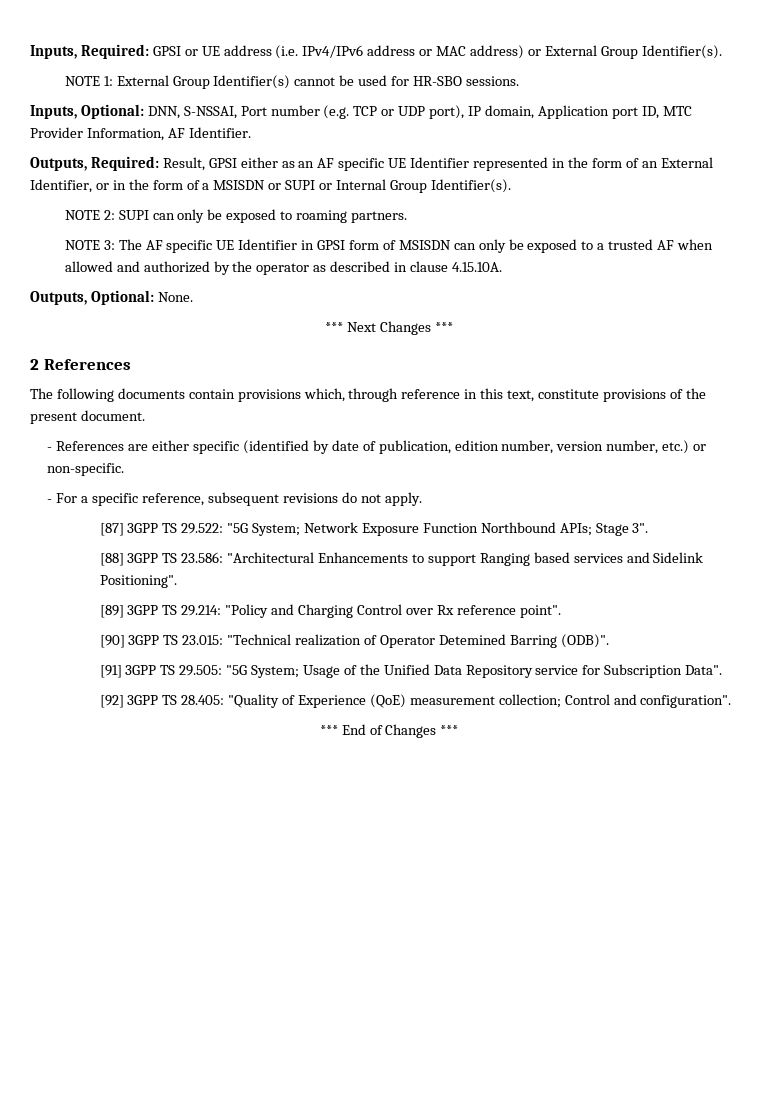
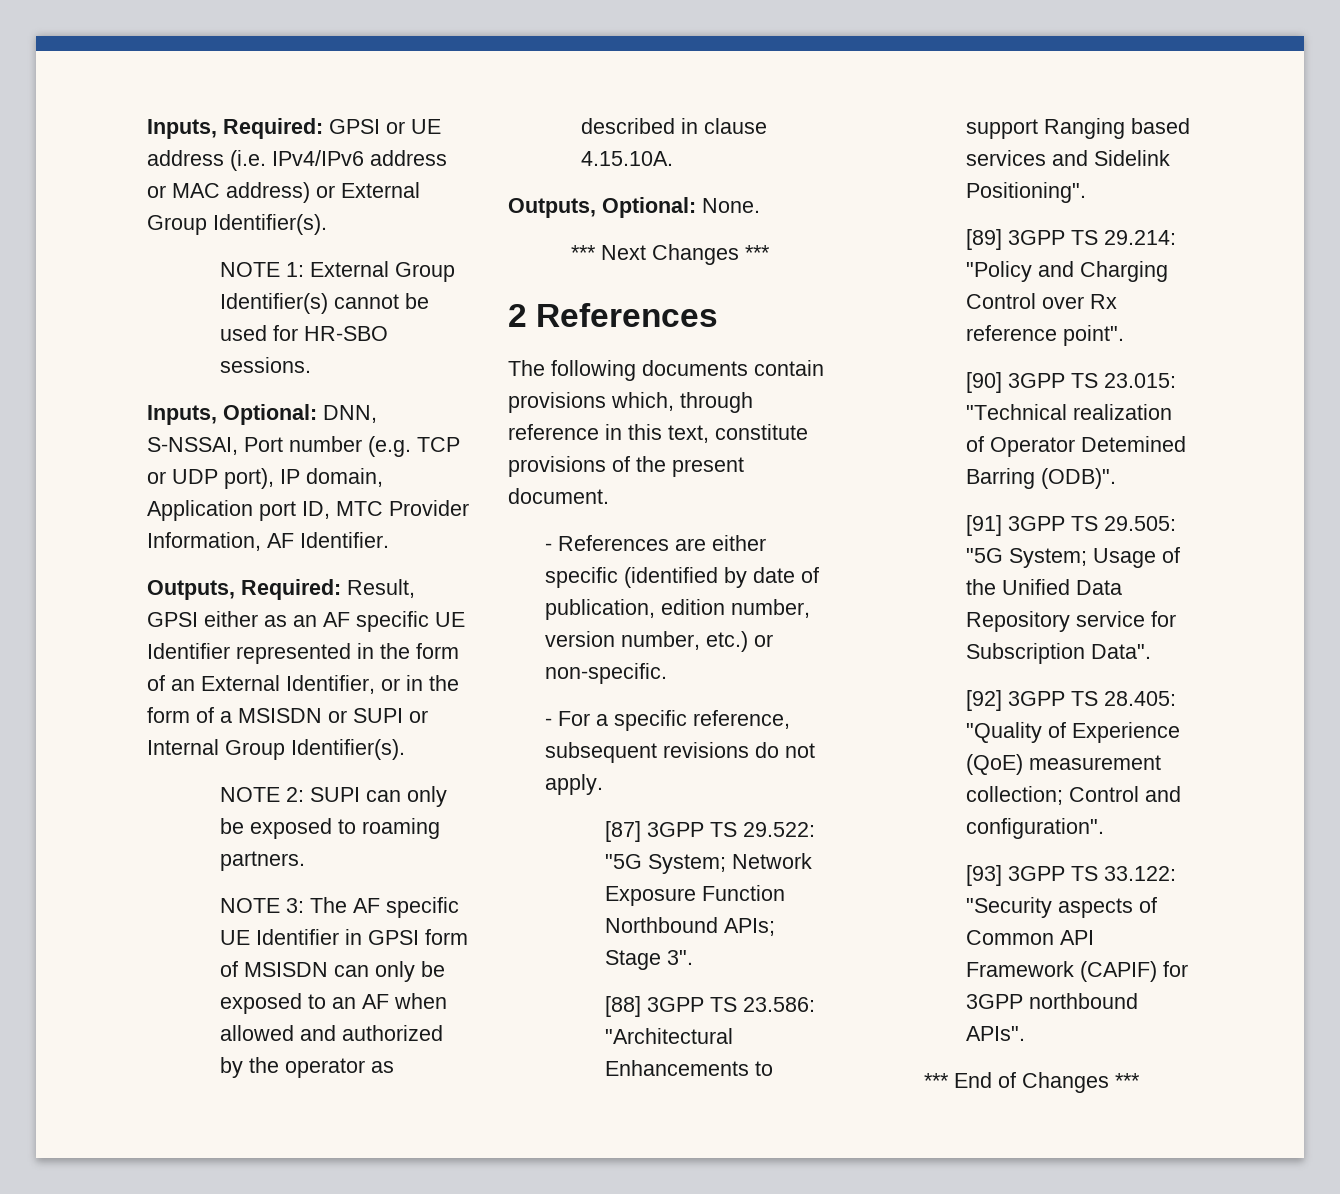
- NOTE 3: The AF specific UE Identifier in GPSI form of MSISDN can only be exposed to a trusted AF when allowed and authorized by the operator as described in clause 4.15.10A.
+ NOTE 3: The AF specific UE Identifier in GPSI form of MSISDN can only be exposed to an AF when allowed and authorized by the operator as described in clause 4.15.10A.
+ [93] 3GPP TS 33.122: "Security aspects of Common API Framework (CAPIF) for 3GPP northbound APIs".

